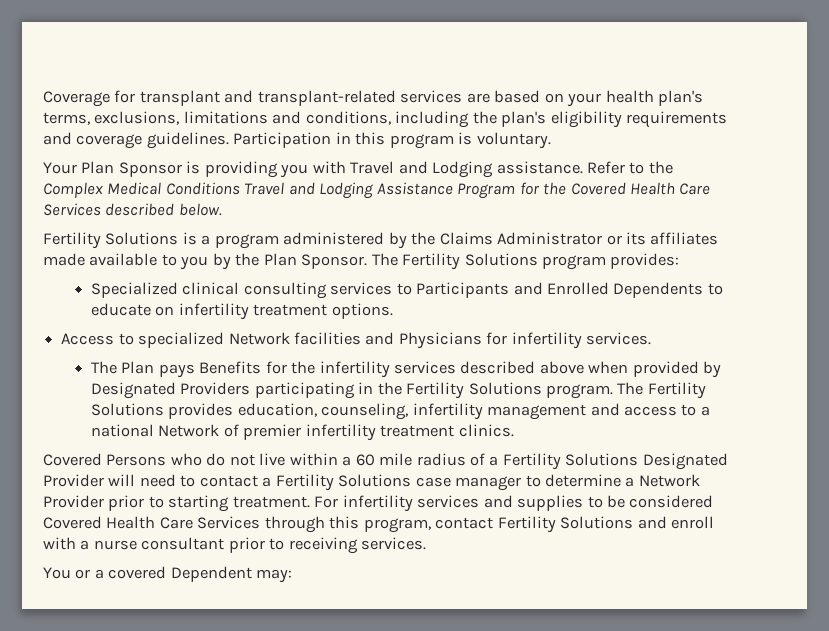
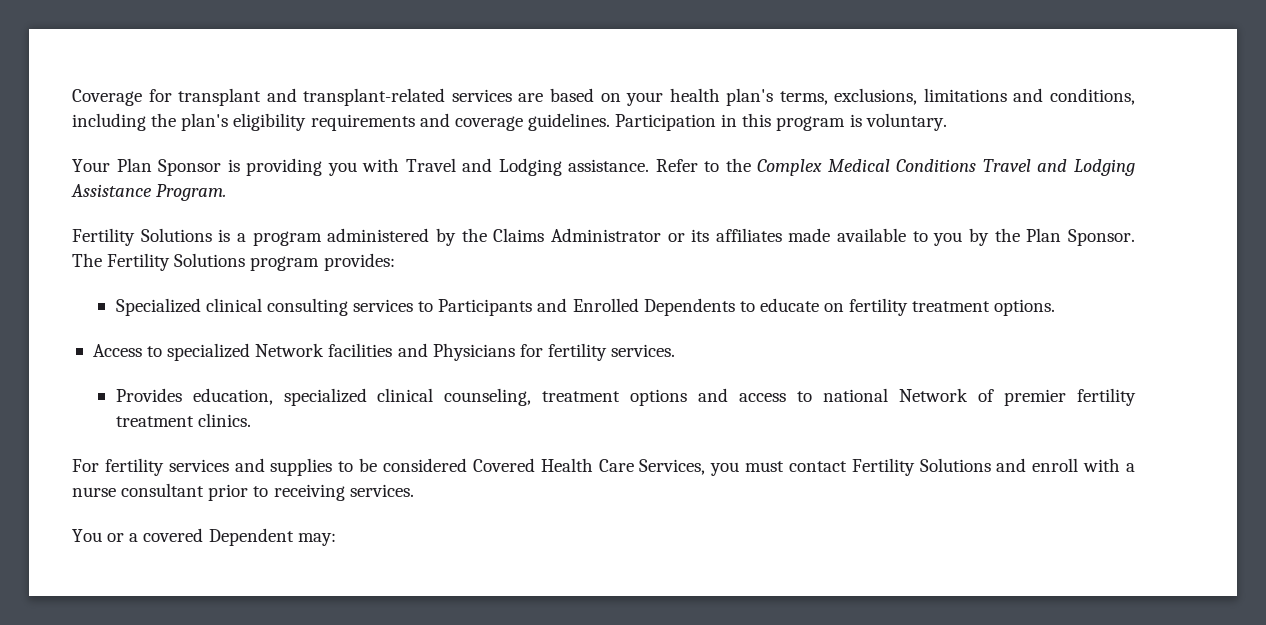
- Refer to the Complex Medical Conditions Travel and Lodging Assistance Program for the Covered Health Care Services described below.
+ Refer to the Complex Medical Conditions Travel and Lodging Assistance Program.
- Specialized clinical consulting services to Participants and Enrolled Dependents to educate on infertility treatment options.
+ Specialized clinical consulting services to Participants and Enrolled Dependents to educate on fertility treatment options.
- Access to specialized Network facilities and Physicians for infertility services.
- The Plan pays Benefits for the infertility services described above when provided by Designated Providers participating in the Fertility Solutions program. The Fertility Solutions provides education, counseling, infertility management and access to a national Network of premier infertility treatment clinics.
+ Access to specialized Network facilities and Physicians for fertility services.
+ Provides education, specialized clinical counseling, treatment options and access to national Network of premier fertility treatment clinics.
- Covered Persons who do not live within a 60 mile radius of a Fertility Solutions Designated Provider will need to contact a Fertility Solutions case manager to determine a Network Provider prior to starting treatment. For infertility services and supplies to be considered Covered Health Care Services through this program, contact Fertility Solutions and enroll with a nurse consultant prior to receiving services.
+ For fertility services and supplies to be considered Covered Health Care Services, you must contact Fertility Solutions and enroll with a nurse consultant prior to receiving services.

